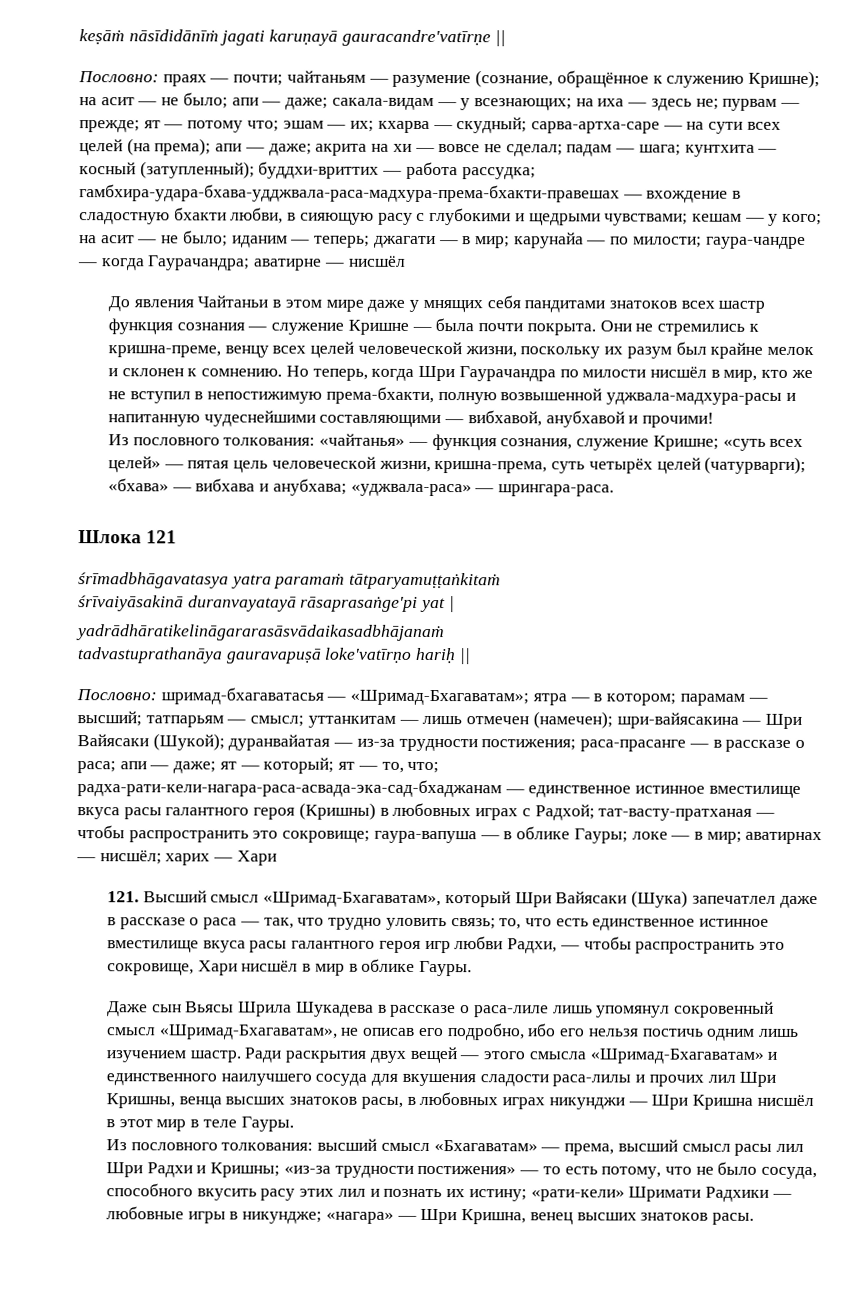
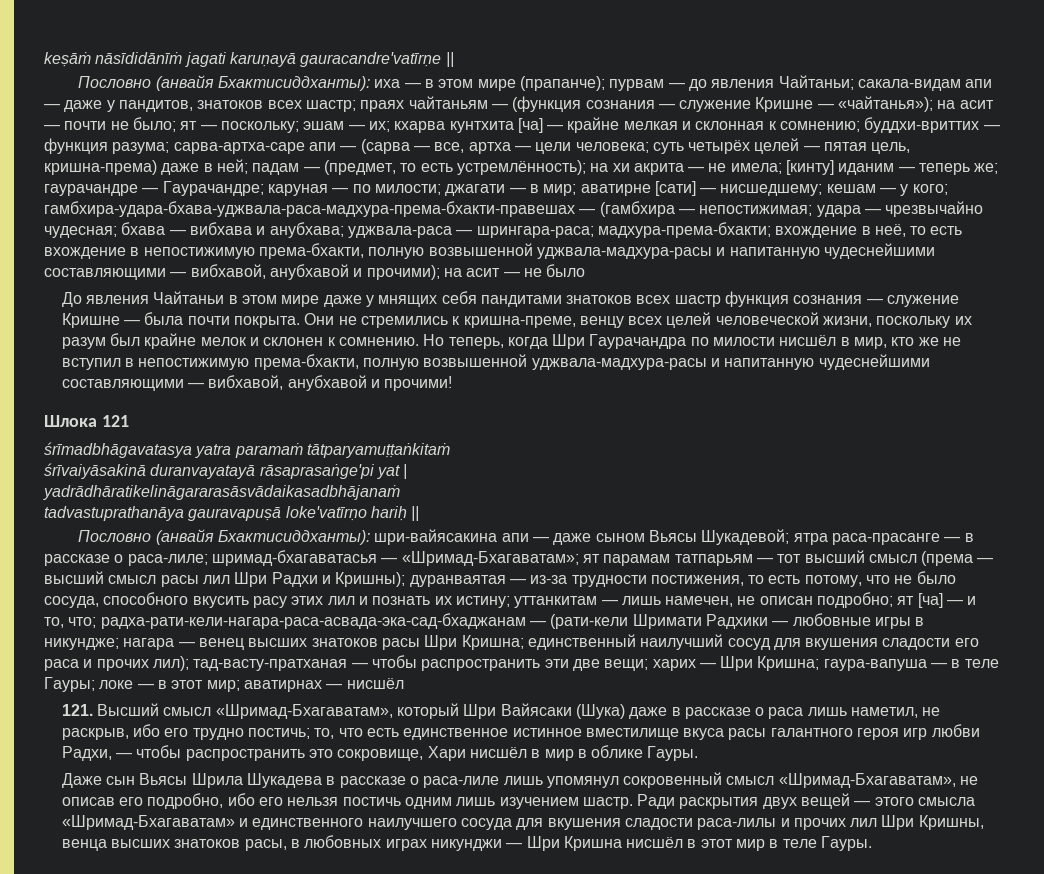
- Пословно: праях — почти; чайтаньям — разумение (сознание, обращённое к служению Кришне); на асит — не было; апи — даже; сакала-видам — у всезнающих; на иха — здесь не; пурвам — прежде; ят — потому что; эшам — их; кхарва — скудный; сарва-артха-саре — на сути всех целей (на према); апи — даже; акрита на хи — вовсе не сделал; падам — шага; кунтхита — косный (затупленный); буддхи-вриттих — работа рассудка; гамбхира-удара-бхава-удджвала-раса-мадхура-према-бхакти-правешах — вхождение в сладостную бхакти любви, в сияющую расу с глубокими и щедрыми чувствами; кешам — у кого; на асит — не было; иданим — теперь; джагати — в мир; карунайа — по милости; гаура-чандре — когда Гаурачандра; аватирне — нисшёл
+ Пословно (анвайя Бхактисиддханты): иха — в этом мире (прапанче); пурвам — до явления Чайтаньи; сакала-видам апи — даже у пандитов, знатоков всех шастр; праях чайтаньям — (функция сознания — служение Кришне — «чайтанья»); на асит — почти не было; ят — поскольку; эшам — их; кхарва кунтхита [ча] — крайне мелкая и склонная к сомнению; буддхи-вриттих — функция разума; сарва-артха-саре апи — (сарва — все, артха — цели человека; суть четырёх целей — пятая цель, кришна-према) даже в ней; падам — (предмет, то есть устремлённость); на хи акрита — не имела; [кинту] иданим — теперь же; гаурачандре — Гаурачандре; каруная — по милости; джагати — в мир; аватирне [сати] — нисшедшему; кешам — у кого; гамбхира-удара-бхава-уджвала-раса-мадхура-према-бхакти-правешах — (гамбхира — непостижимая; удара — чрезвычайно чудесная; бхава — вибхава и анубхава; уджвала-раса — шрингара-раса; мадхура-према-бхакти; вхождение в неё, то есть вхождение в непостижимую према-бхакти, полную возвышенной уджвала-мадхура-расы и напитанную чудеснейшими составляющими — вибхавой, анубхавой и прочими); на асит — не было
- Из пословного толкования: «чайтанья» — функция сознания, служение Кришне; «суть всех целей» — пятая цель человеческой жизни, кришна-према, суть четырёх целей (чатурварги); «бхава» — вибхава и анубхава; «уджвала-раса» — шрингара-раса.
- Пословно: шримад-бхагаватасья — «Шримад-Бхагаватам»; ятра — в котором; парамам — высший; татпарьям — смысл; уттанкитам — лишь отмечен (намечен); шри-вайясакина — Шри Вайясаки (Шукой); дуранвайатая — из-за трудности постижения; раса-прасанге — в рассказе о раса; апи — даже; ят — который; ят — то, что; радха-рати-кели-нагара-раса-асвада-эка-сад-бхаджанам — единственное истинное вместилище вкуса расы галантного героя (Кришны) в любовных играх с Радхой; тат-васту-пратханая — чтобы распространить это сокровище; гаура-вапуша — в облике Гауры; локе — в мир; аватирнах — нисшёл; харих — Хари
+ Пословно (анвайя Бхактисиддханты): шри-вайясакина апи — даже сыном Вьясы Шукадевой; ятра раса-прасанге — в рассказе о раса-лиле; шримад-бхагаватасья — «Шримад-Бхагаватам»; ят парамам татпарьям — тот высший смысл (према — высший смысл расы лил Шри Радхи и Кришны); дуранваятая — из-за трудности постижения, то есть потому, что не было сосуда, способного вкусить расу этих лил и познать их истину; уттанкитам — лишь намечен, не описан подробно; ят [ча] — и то, что; радха-рати-кели-нагара-раса-асвада-эка-сад-бхаджанам — (рати-кели Шримати Радхики — любовные игры в никундже; нагара — венец высших знатоков расы Шри Кришна; единственный наилучший сосуд для вкушения сладости его раса и прочих лил); тад-васту-пратханая — чтобы распространить эти две вещи; харих — Шри Кришна; гаура-вапуша — в теле Гауры; локе — в этот мир; аватирнах — нисшёл
- 121. Высший смысл «Шримад-Бхагаватам», который Шри Вайясаки (Шука) запечатлел даже в рассказе о раса — так, что трудно уловить связь; то, что есть единственное истинное вместилище вкуса расы галантного героя игр любви Радхи, — чтобы распространить это сокровище, Хари нисшёл в мир в облике Гауры.
+ 121. Высший смысл «Шримад-Бхагаватам», который Шри Вайясаки (Шука) даже в рассказе о раса лишь наметил, не раскрыв, ибо его трудно постичь; то, что есть единственное истинное вместилище вкуса расы галантного героя игр любви Радхи, — чтобы распространить это сокровище, Хари нисшёл в мир в облике Гауры.
- Из пословного толкования: высший смысл «Бхагаватам» — према, высший смысл расы лил Шри Радхи и Кришны; «из-за трудности постижения» — то есть потому, что не было сосуда, способного вкусить расу этих лил и познать их истину; «рати-кели» Шримати Радхики — любовные игры в никундже; «нагара» — Шри Кришна, венец высших знатоков расы.

